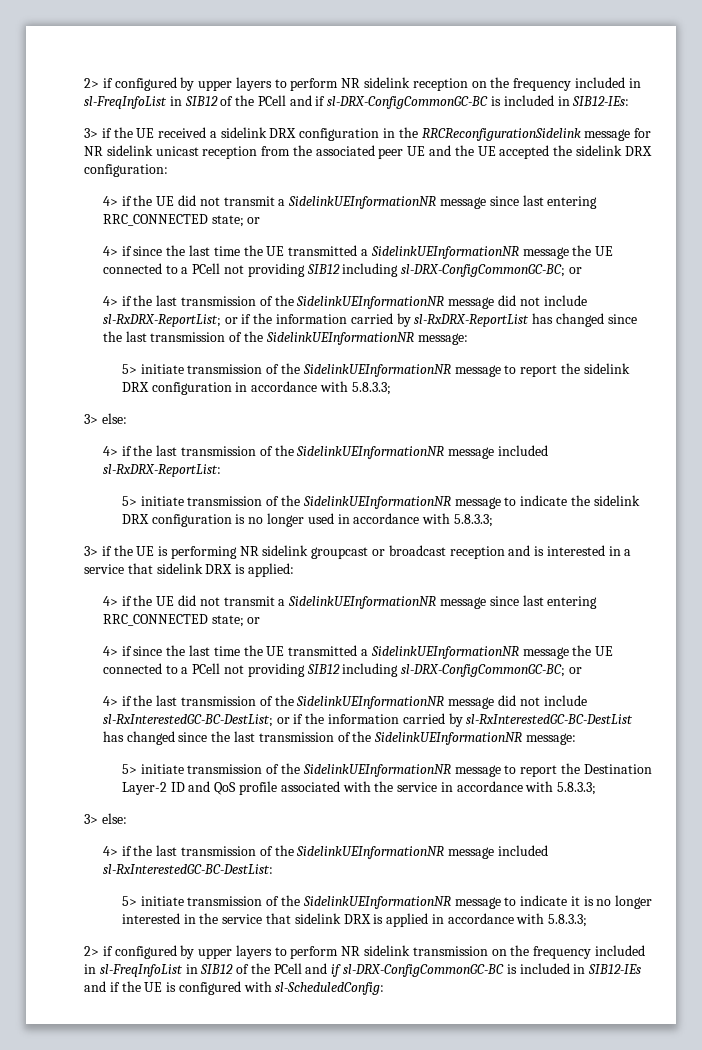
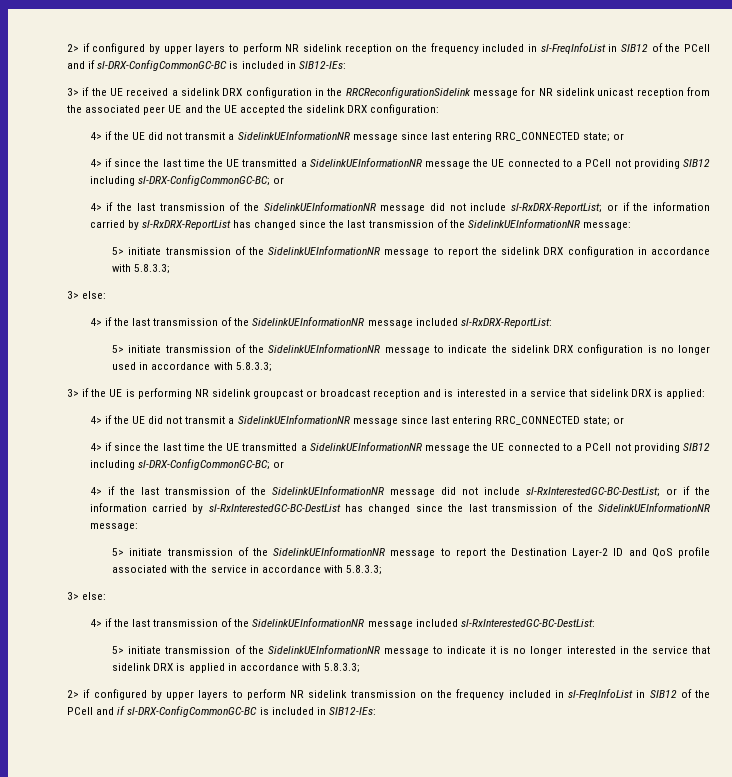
- 2> if configured by upper layers to perform NR sidelink transmission on the frequency included in sl-FreqInfoList in SIB12 of the PCell and if sl-DRX-ConfigCommonGC-BC is included in SIB12-IEs and if the UE is configured with sl-ScheduledConfig:
+ 2> if configured by upper layers to perform NR sidelink transmission on the frequency included in sl-FreqInfoList in SIB12 of the PCell and if sl-DRX-ConfigCommonGC-BC is included in SIB12-IEs:

